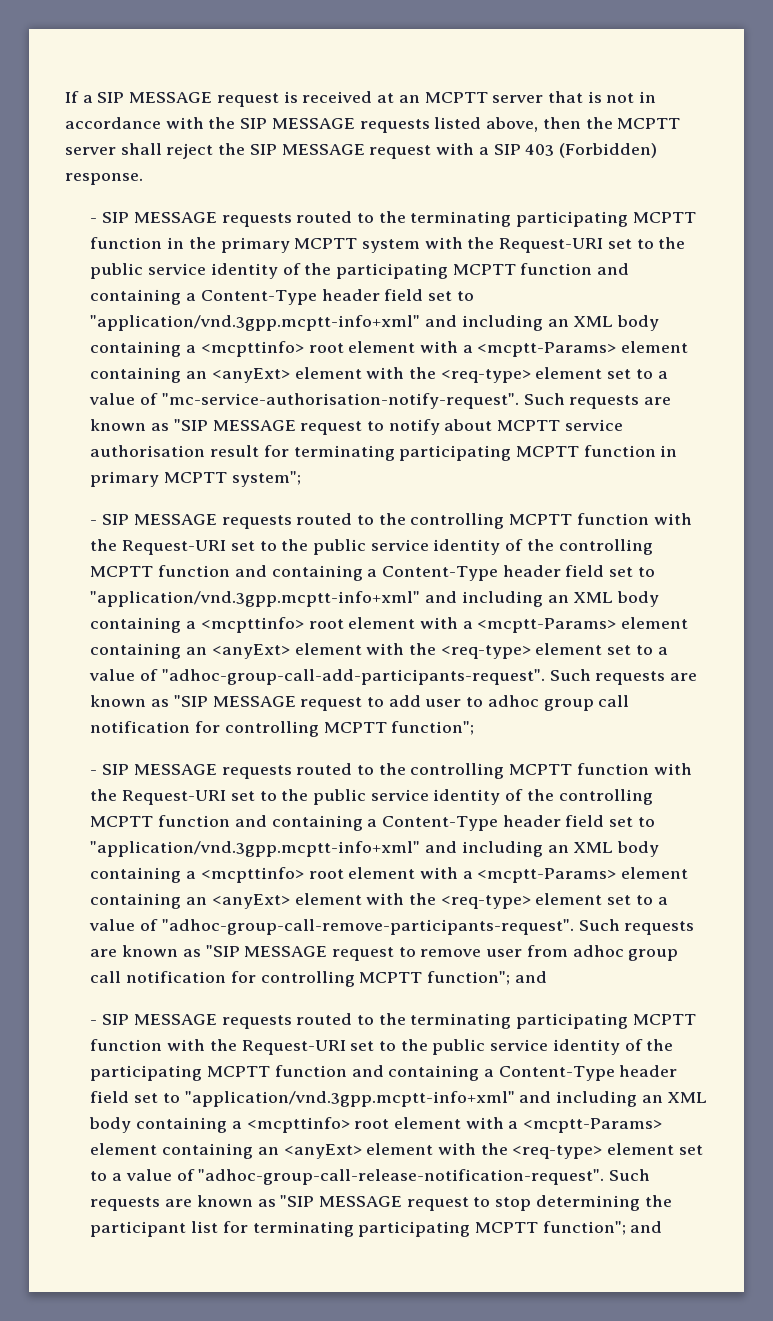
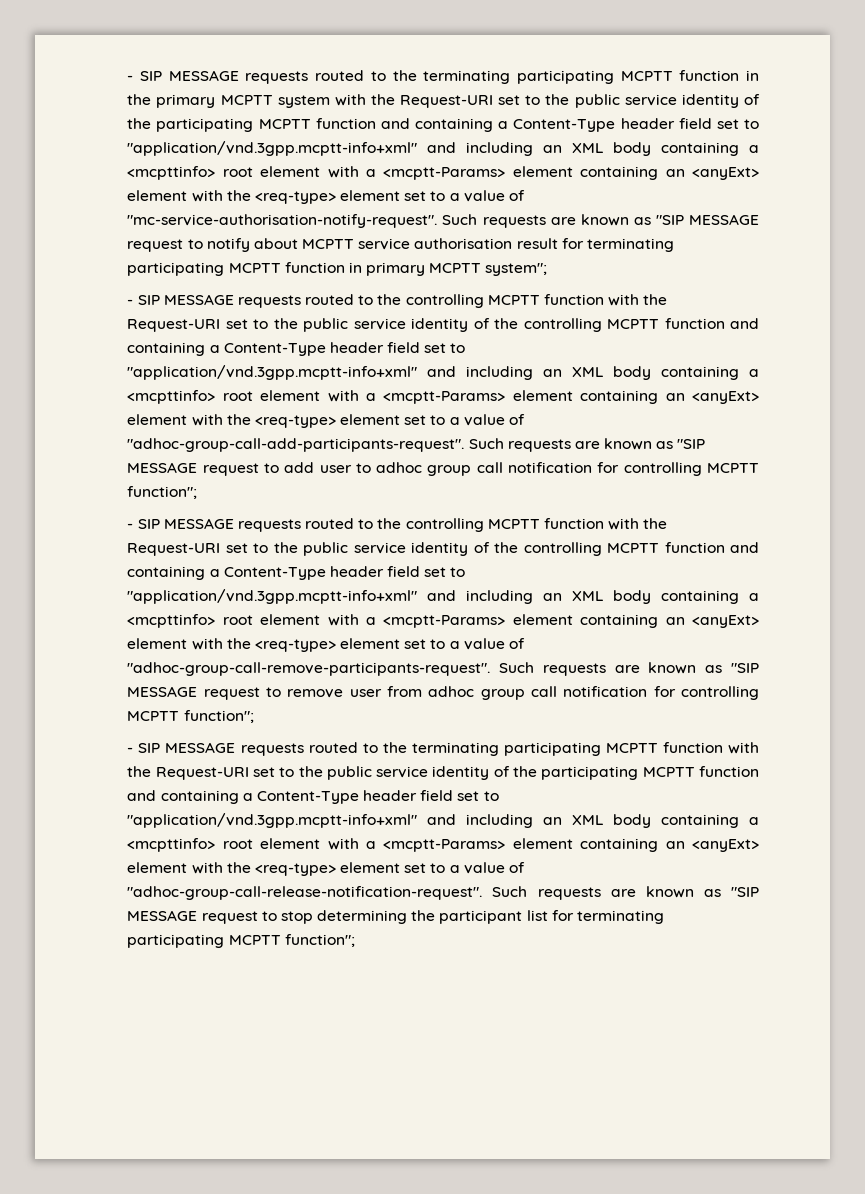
- If a SIP MESSAGE request is received at an MCPTT server that is not in accordance with the SIP MESSAGE requests listed above, then the MCPTT server shall reject the SIP MESSAGE request with a SIP 403 (Forbidden) response.
- Such requests are known as "SIP MESSAGE request to remove user from adhoc group call notification for controlling MCPTT function"; and
+ Such requests are known as "SIP MESSAGE request to remove user from adhoc group call notification for controlling MCPTT function";
- Such requests are known as "SIP MESSAGE request to stop determining the participant list for terminating participating MCPTT function"; and
+ Such requests are known as "SIP MESSAGE request to stop determining the participant list for terminating participating MCPTT function";

